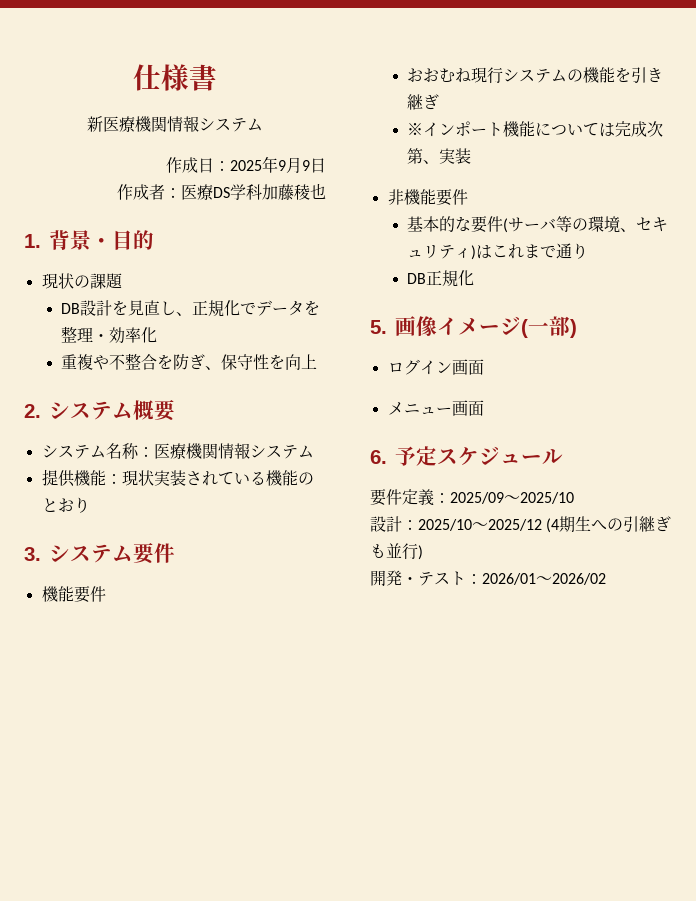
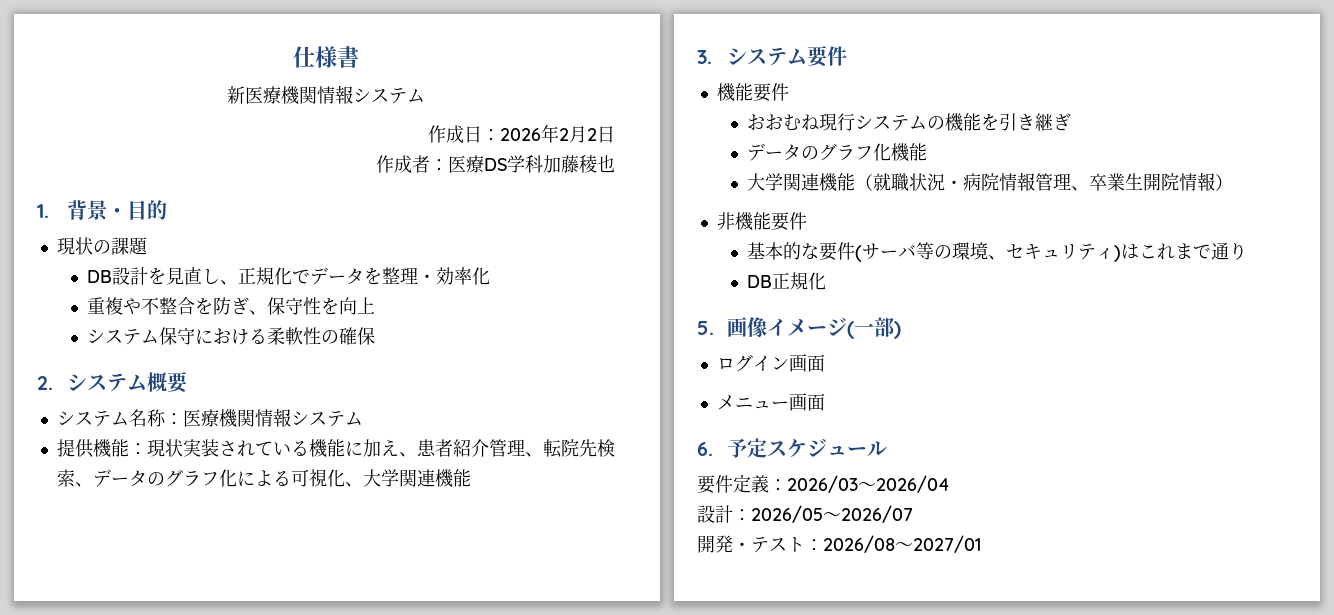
- 作成日：2025年9月9日
+ 作成日：2026年2月2日
+ システム保守における柔軟性の確保
- 提供機能：現状実装されている機能のとおり
+ 提供機能：現状実装されている機能に加え、患者紹介管理、転院先検索、データのグラフ化による可視化、大学関連機能
- ※インポート機能については完成次第、実装
+ データのグラフ化機能
+ 大学関連機能（就職状況・病院情報管理、卒業生開院情報）
- 要件定義：2025/09～2025/10
+ 要件定義：2026/03～2026/04
- 設計：2025/10～2025/12 (4期生への引継ぎも並行)
+ 設計：2026/05～2026/07
- 開発・テスト：2026/01～2026/02
+ 開発・テスト：2026/08～2027/01

